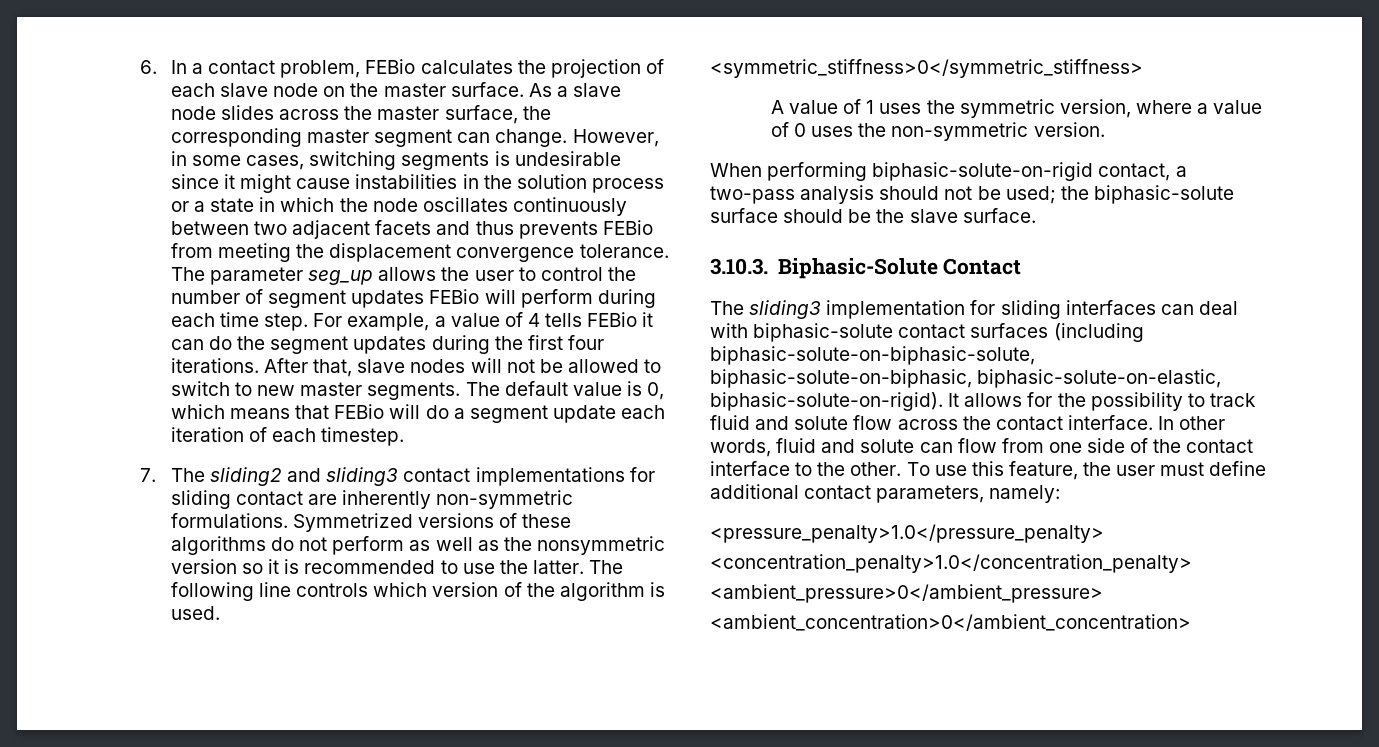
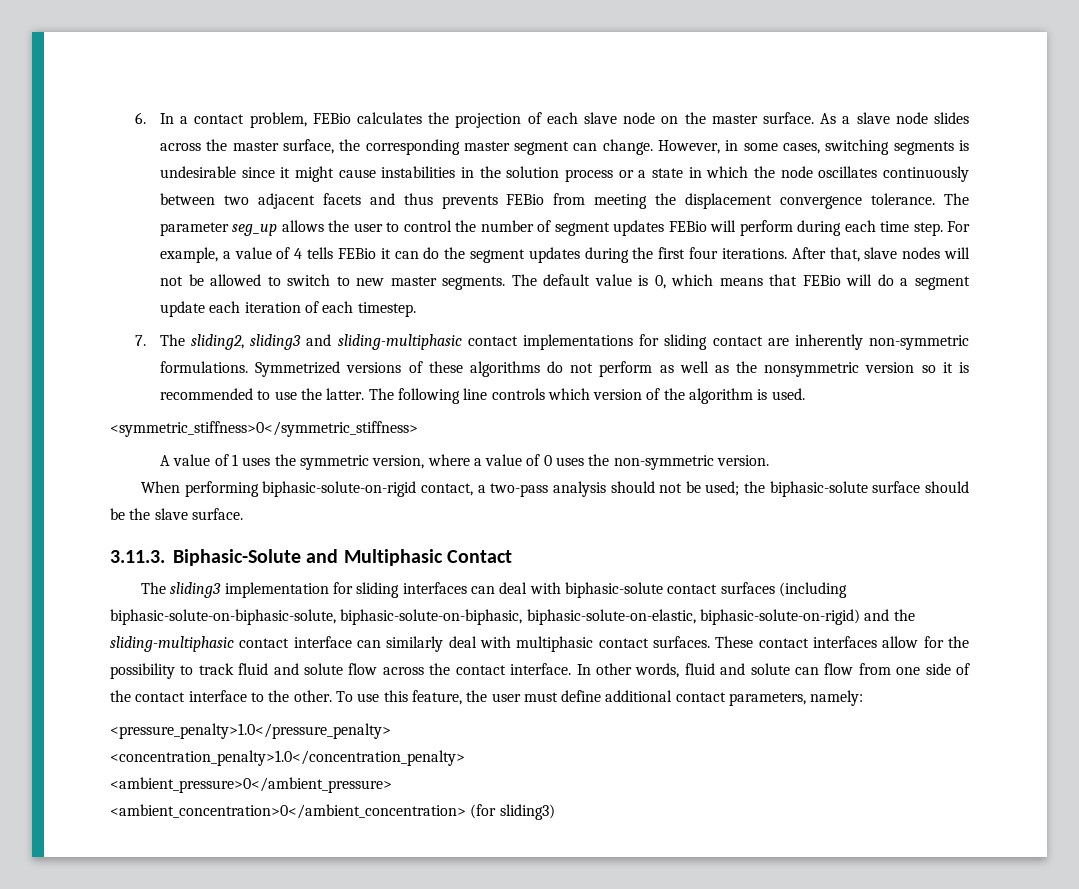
- 7. The sliding2 and sliding3 contact implementations for sliding contact are inherently non-symmetric formulations.
+ 7. The sliding2, sliding3 and sliding-multiphasic contact implementations for sliding contact are inherently non-symmetric formulations.
- 3.10.3. Biphasic-Solute Contact
+ 3.11.3. Biphasic-Solute and Multiphasic Contact
- The sliding3 implementation for sliding interfaces can deal with biphasic-solute contact surfaces (including biphasic-solute-on-biphasic-solute, biphasic-solute-on-biphasic, biphasic-solute-on-elastic, biphasic-solute-on-rigid). It allows for the possibility to track fluid and solute flow across the contact interface.
+ The sliding3 implementation for sliding interfaces can deal with biphasic-solute contact surfaces (including biphasic-solute-on-biphasic-solute, biphasic-solute-on-biphasic, biphasic-solute-on-elastic, biphasic-solute-on-rigid) and the sliding-multiphasic contact interface can similarly deal with multiphasic contact surfaces. These contact interfaces allow for the possibility to track fluid and solute flow across the contact interface.
- <ambient_concentration>0</ambient_concentration>
+ <ambient_concentration>0</ambient_concentration> (for sliding3)

